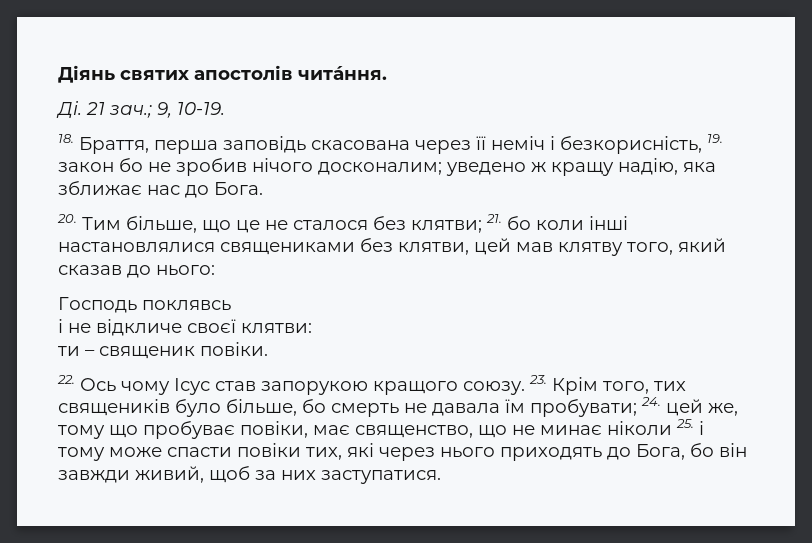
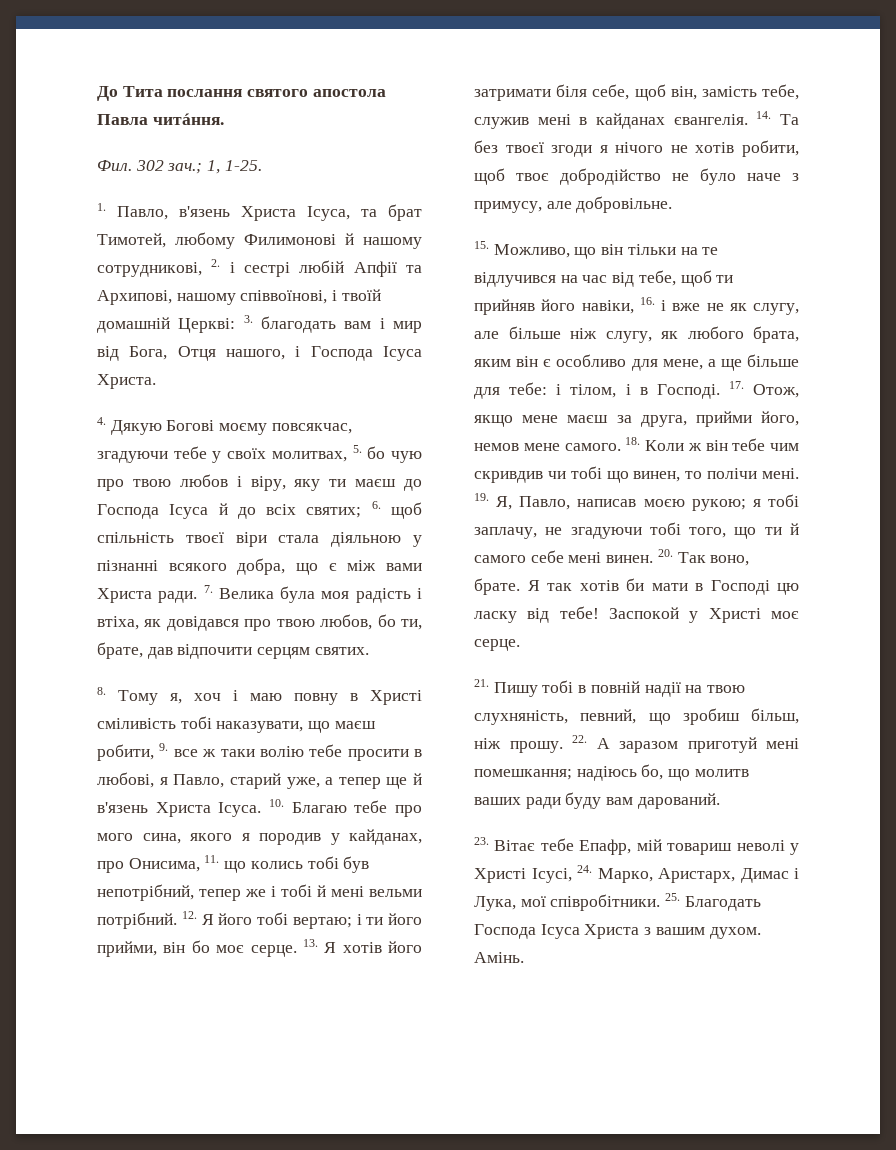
- Діянь святих апостолів читáння.
- Ді. 21 зач.; 9, 10-19.
- 18. Браття, перша заповідь скасована через її неміч і безкорисність, 19. закон бо не зробив нічого досконалим; уведено ж кращу надію, яка зближає нас до Бога.
- 20. Тим більше, що це не сталося без клятви; 21. бо коли інші настановлялися священиками без клятви, цей мав клятву того, який сказав до нього:
- Господь поклявсь
- і не відкличе своєї клятви:
- ти – священик повіки.
- 22. Ось чому Ісус став запорукою кращого союзу. 23. Крім того, тих священиків було більше, бо смерть не давала їм пробувати; 24. цей же, тому що пробуває повіки, має священство, що не минає ніколи 25. і тому може спасти повіки тих, які через нього приходять до Бога, бо він завжди живий, щоб за них заступатися.
+ До Тита послання святого апостола Павла читáння.
+ Фил. 302 зач.; 1, 1-25.
+ 1. Павло, в'язень Христа Ісуса, та брат Тимотей, любому Филимонові й нашому сотрудникові, 2. і сестрі любій Апфії та Архипові, нашому співвоїнові, і твоїй домашній Церкві: 3. благодать вам і мир від Бога, Отця нашого, і Господа Ісуса Христа.
+ 4. Дякую Богові моєму повсякчас, згадуючи тебе у своїх молитвах, 5. бо чую про твою любов і віру, яку ти маєш до Господа Ісуса й до всіх святих; 6. щоб спільність твоєї віри стала діяльною у пізнанні всякого добра, що є між вами Христа ради. 7. Велика була моя радість і втіха, як довідався про твою любов, бо ти, брате, дав відпочити серцям святих.
+ 8. Тому я, хоч і маю повну в Христі сміливість тобі наказувати, що маєш робити, 9. все ж таки волію тебе просити в любові, я Павло, старий уже, а тепер ще й в'язень Христа Ісуса. 10. Благаю тебе про мого сина, якого я породив у кайданах, про Онисима, 11. що колись тобі був непотрібний, тепер же і тобі й мені вельми потрібний. 12. Я його тобі вертаю; і ти його прийми, він бо моє серце. 13. Я хотів його затримати біля себе, щоб він, замість тебе, служив мені в кайданах євангелія. 14. Та без твоєї згоди я нічого не хотів робити, щоб твоє добродійство не було наче з примусу, але добровільне.
+ 15. Можливо, що він тільки на те відлучився на час від тебе, щоб ти прийняв його навіки, 16. і вже не як слугу, але більше ніж слугу, як любого брата, яким він є особливо для мене, а ще більше для тебе: і тілом, і в Господі. 17. Отож, якщо мене маєш за друга, прийми його, немов мене самого. 18. Коли ж він тебе чим скривдив чи тобі що винен, то полічи мені. 19. Я, Павло, написав моєю рукою; я тобі заплачу, не згадуючи тобі того, що ти й самого себе мені винен. 20. Так воно, брате. Я так хотів би мати в Господі цю ласку від тебе! Заспокой у Христі моє серце.
+ 21. Пишу тобі в повній надії на твою слухняність, певний, що зробиш більш, ніж прошу. 22. А заразом приготуй мені помешкання; надіюсь бо, що молитв ваших ради буду вам дарований.
+ 23. Вітає тебе Епафр, мій товариш неволі у Христі Ісусі, 24. Марко, Аристарх, Димас і Лука, мої співробітники. 25. Благодать Господа Ісуса Христа з вашим духом. Амінь.

